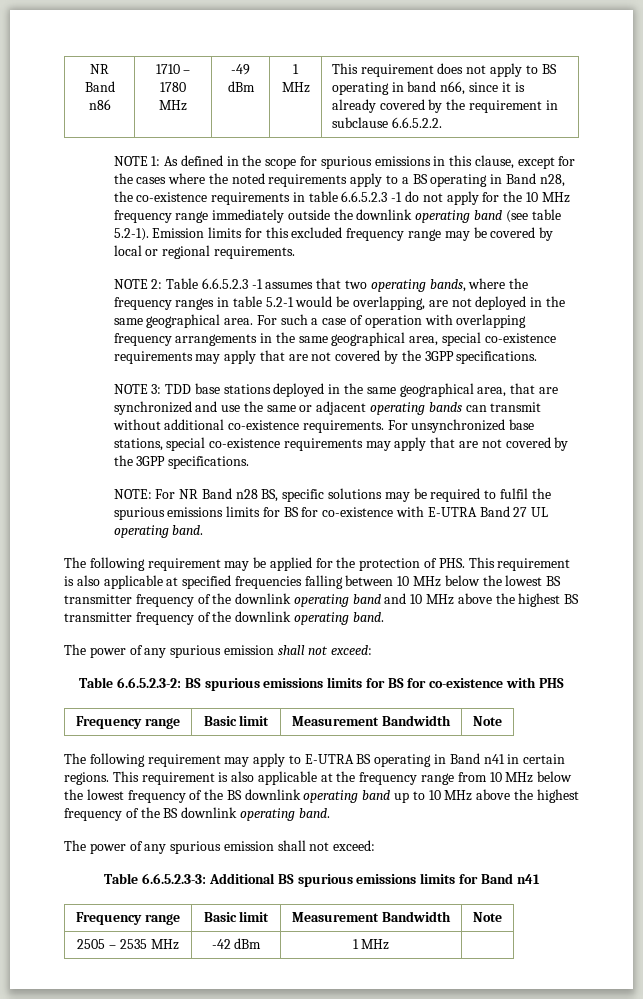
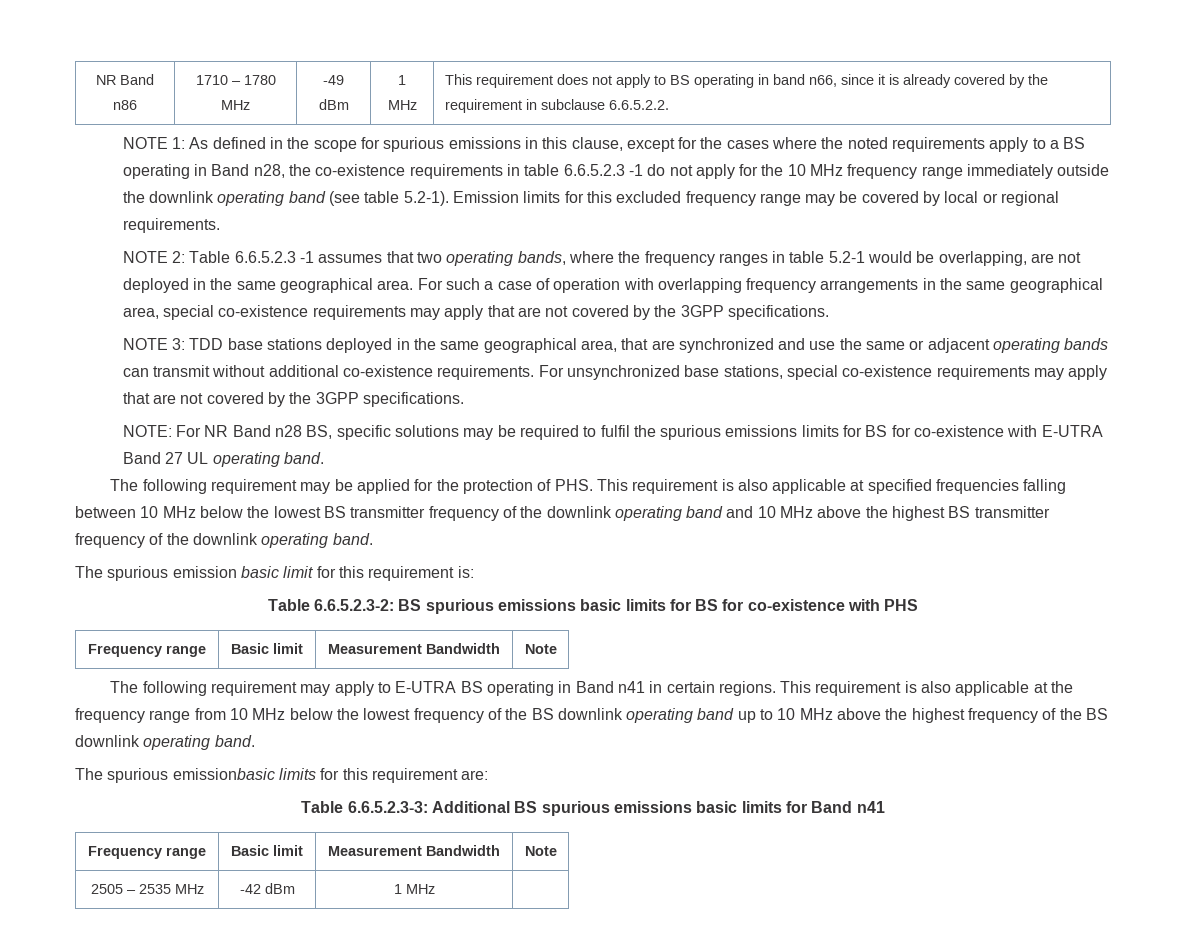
  The following requirement may be applied for the protection of PHS. This requirement is also applicable at specified frequencies falling between 10 MHz below the lowest BS transmitter frequency of the downlink operating band and 10 MHz above the highest BS transmitter frequency of the downlink operating band.
- The power of any spurious emission shall not exceed:
+ The spurious emission basic limit for this requirement is:
- Table 6.6.5.2.3-2: BS spurious emissions limits for BS for co-existence with PHS
+ Table 6.6.5.2.3-2: BS spurious emissions basic limits for BS for co-existence with PHS
  This requirement is also applicable at the frequency range from 10 MHz below the lowest frequency of the BS downlink operating band up to 10 MHz above the highest frequency of the BS downlink operating band.
- The power of any spurious emission shall not exceed:
+ The spurious emissionbasic limits for this requirement are:
- Table 6.6.5.2.3-3: Additional BS spurious emissions limits for Band n41
+ Table 6.6.5.2.3-3: Additional BS spurious emissions basic limits for Band n41

